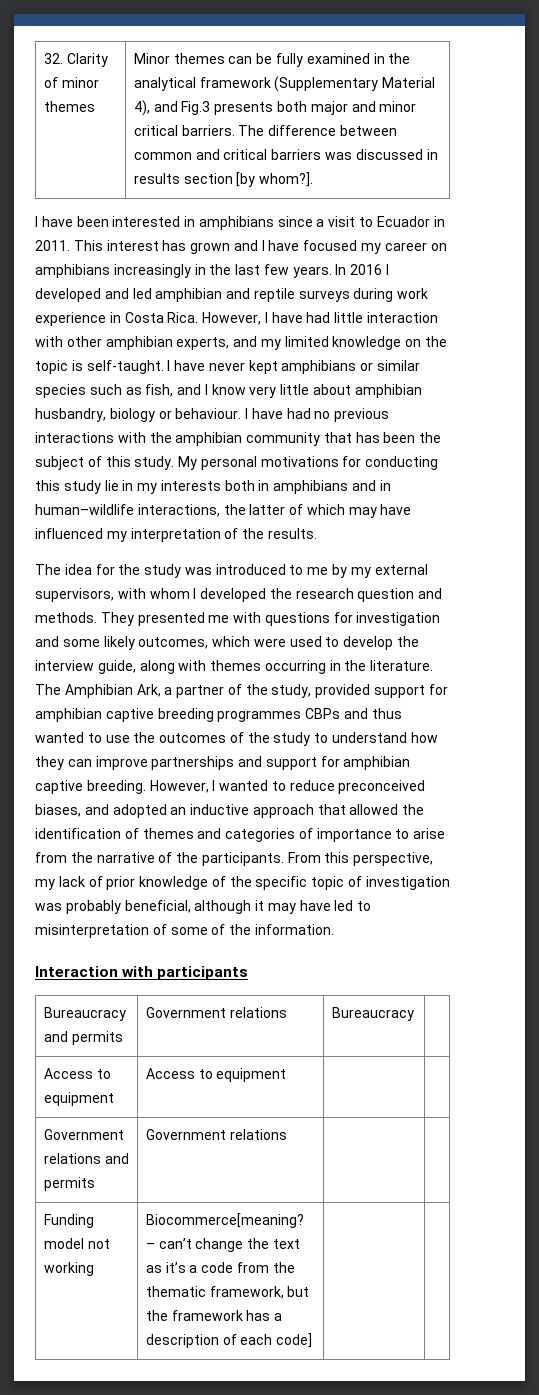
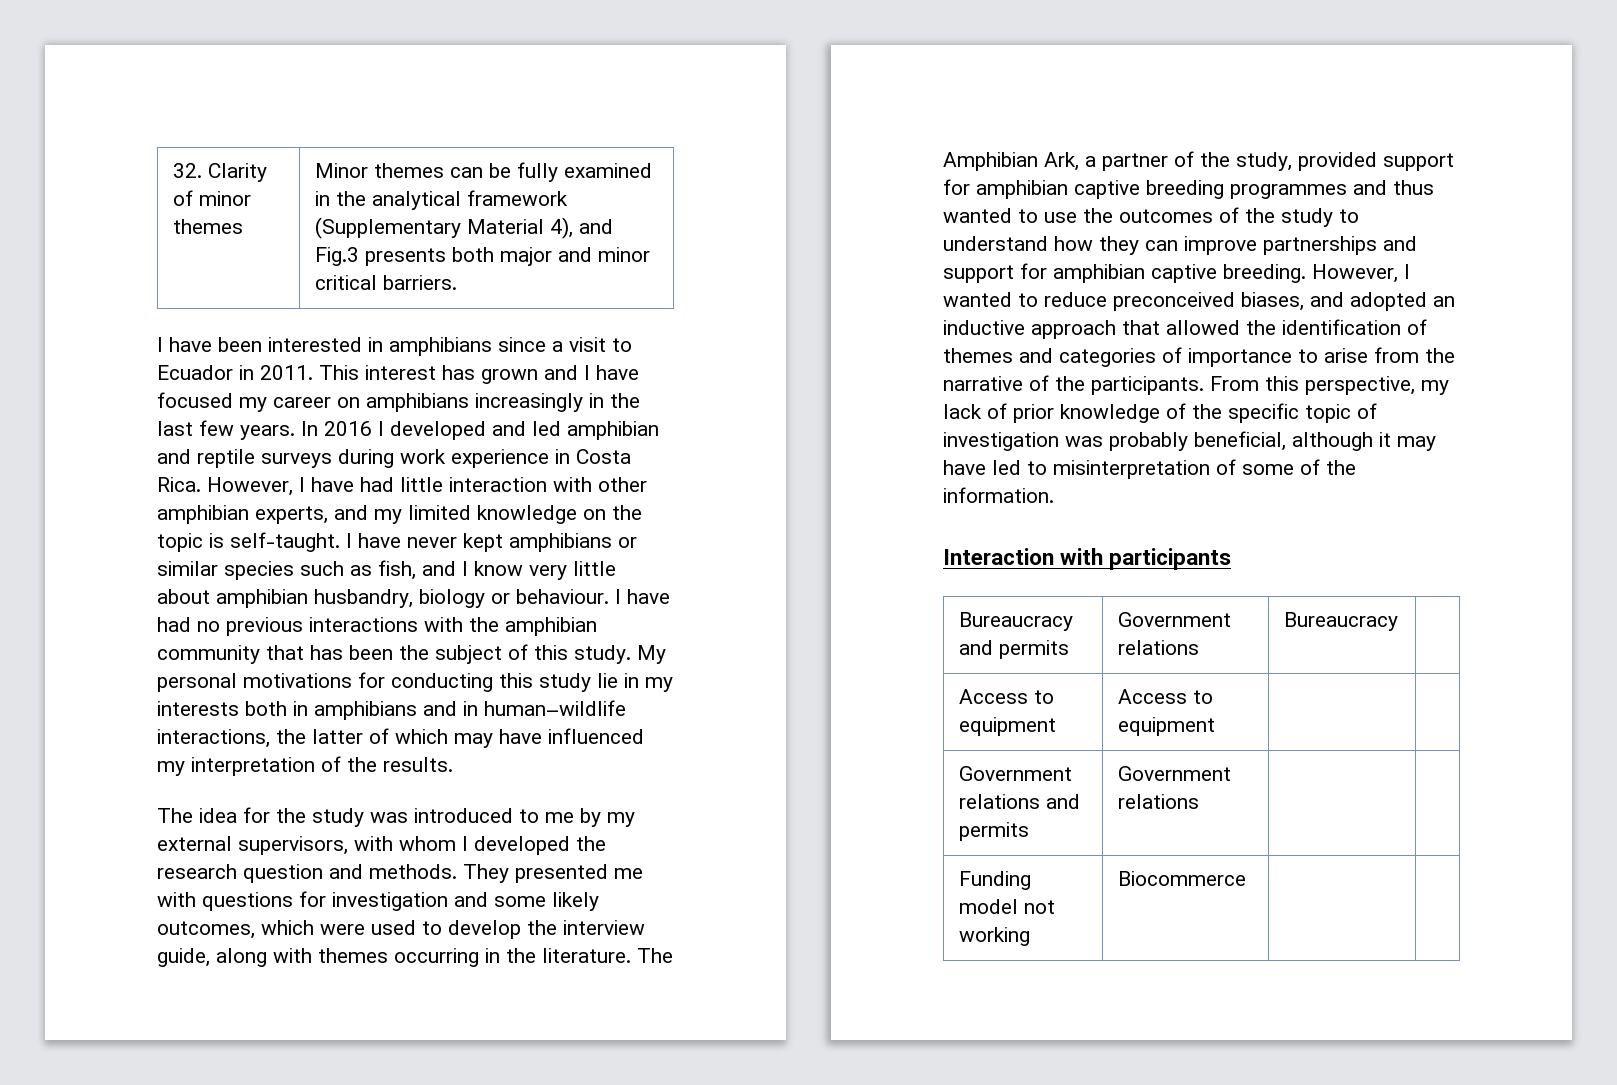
- The difference between common and critical barriers was discussed in results section [by whom?].
- The Amphibian Ark, a partner of the study, provided support for amphibian captive breeding programmes CBPs and thus wanted to use the outcomes of the study to understand how they can improve partnerships and support for amphibian captive breeding.
+ The Amphibian Ark, a partner of the study, provided support for amphibian captive breeding programmes and thus wanted to use the outcomes of the study to understand how they can improve partnerships and support for amphibian captive breeding.
- Funding model not working | Biocommerce[meaning? – can’t change the text as it’s a code from the thematic framework, but the framework has a description of each code] | |
+ Funding model not working | Biocommerce | |

